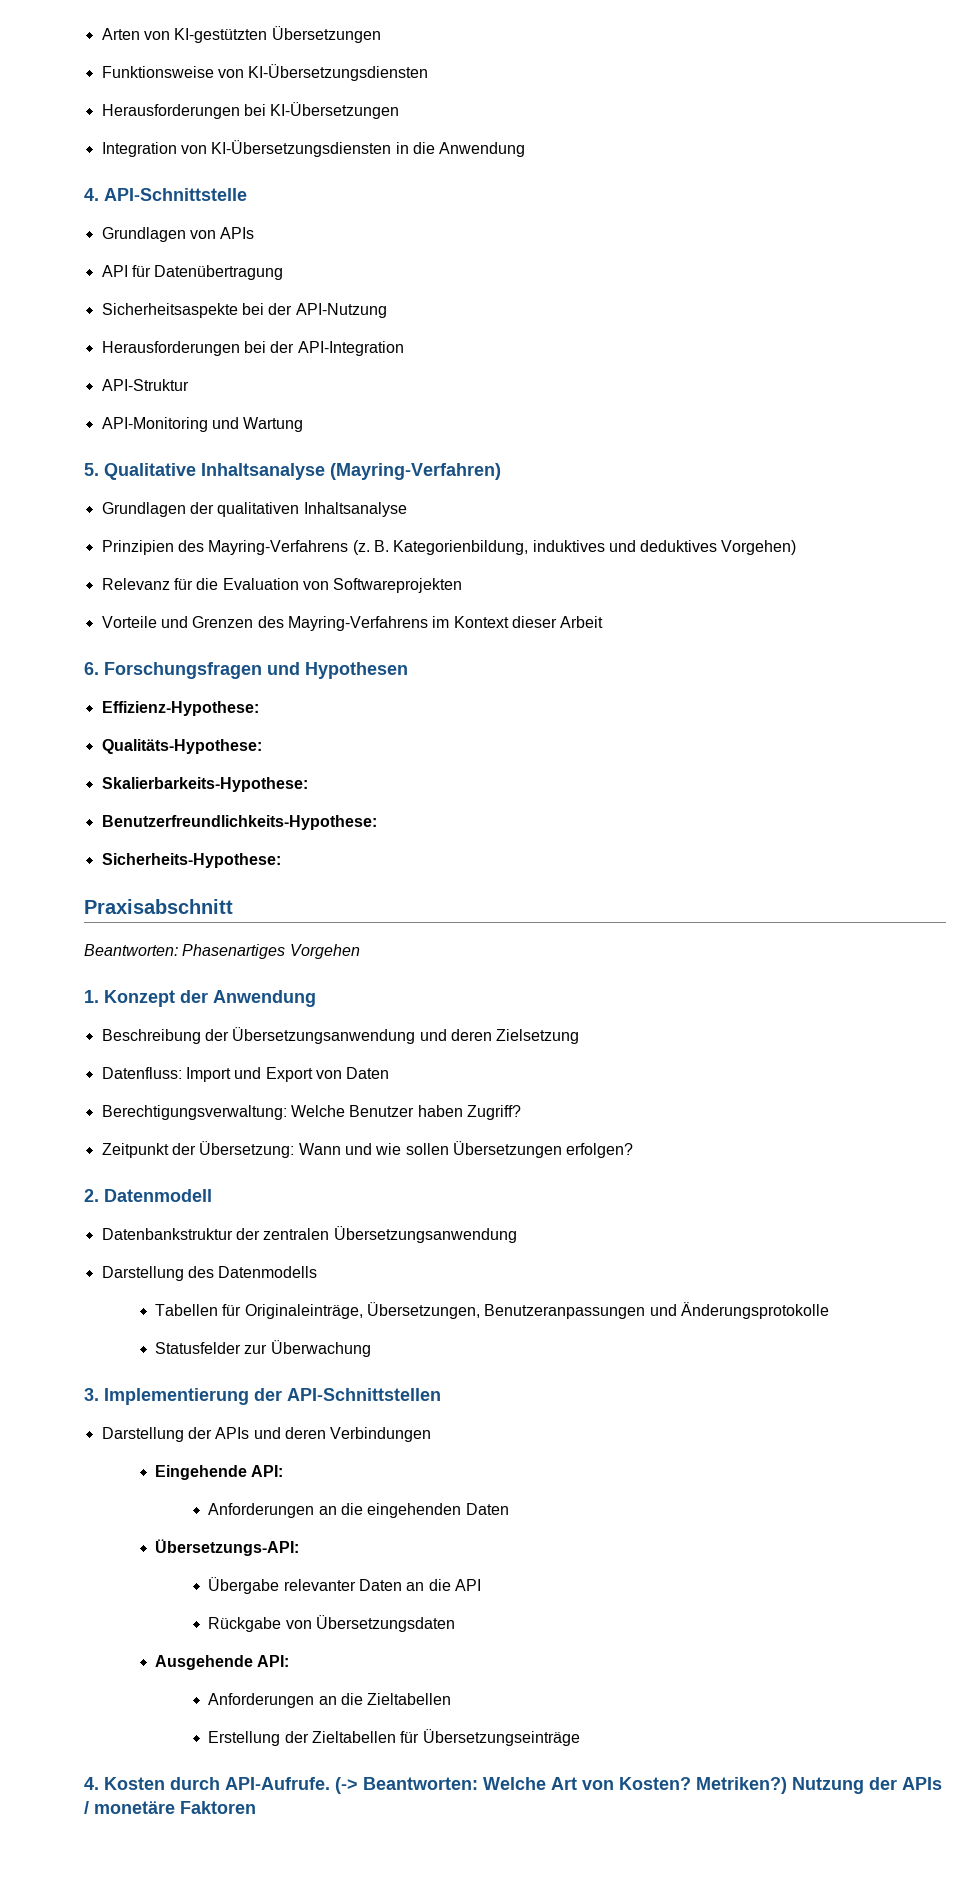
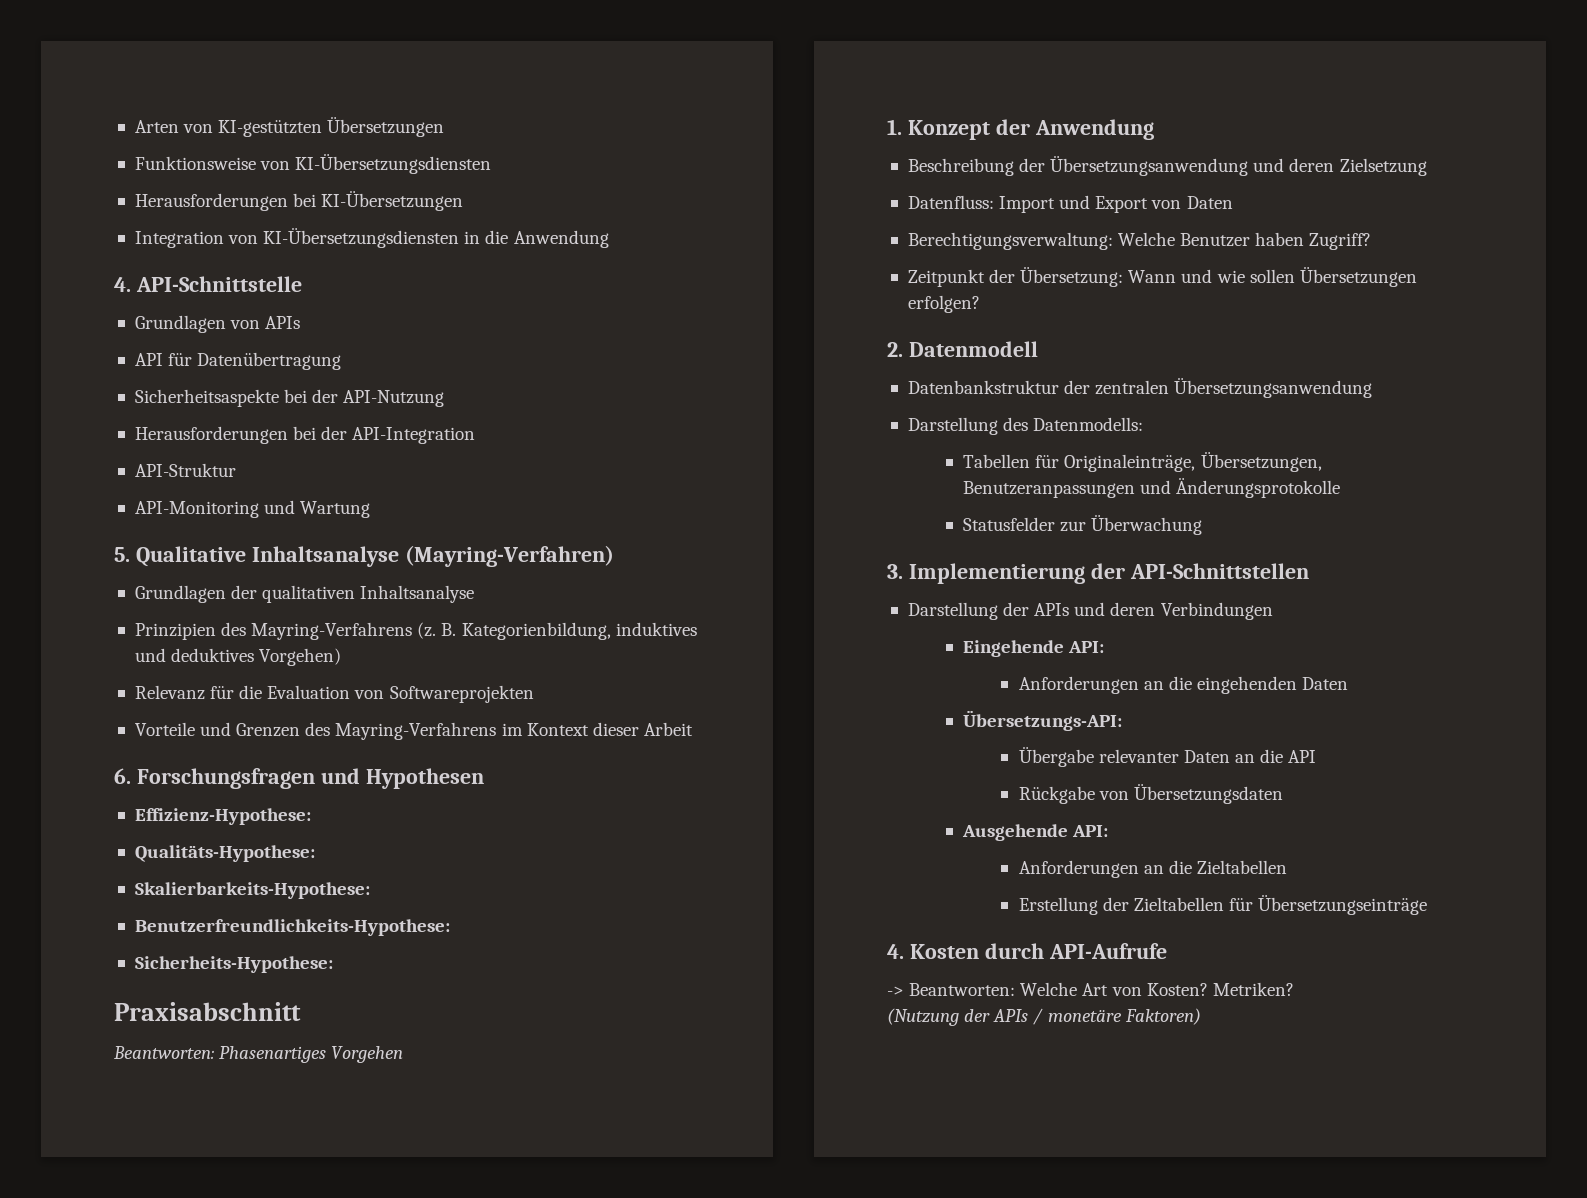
- Darstellung des Datenmodells
+ Darstellung des Datenmodells:
- 4. Kosten durch API-Aufrufe. (-> Beantworten: Welche Art von Kosten?
+ 4. Kosten durch API-Aufrufe
+ -> Beantworten: Welche Art von Kosten?
- Metriken?) Nutzung der APIs / monetäre Faktoren
+ Metriken?
+ (Nutzung der APIs / monetäre Faktoren)

